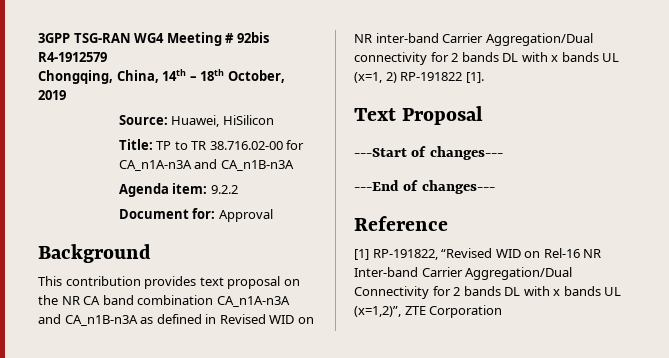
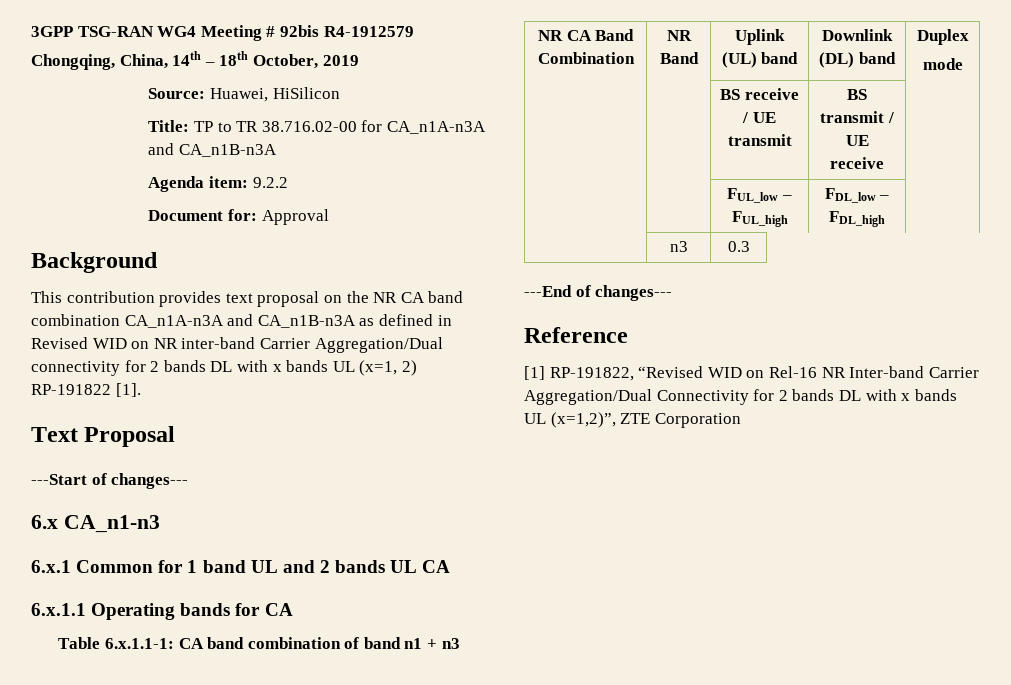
+ 6.x CA_n1-n3
+ 6.x.1 Common for 1 band UL and 2 bands UL CA
+ 6.x.1.1 Operating bands for CA
+ Table 6.x.1.1-1: CA band combination of band n1 + n3
+ NR CA Band Combination | NR Band | Uplink (UL) band | Downlink (DL) band | Duplex
+ mode
+ | | BS receive / UE transmit | BS transmit / UE receive |
+ | | FUL_low – FUL_high | FDL_low – FDL_high |
+ | n3 | 0.3

